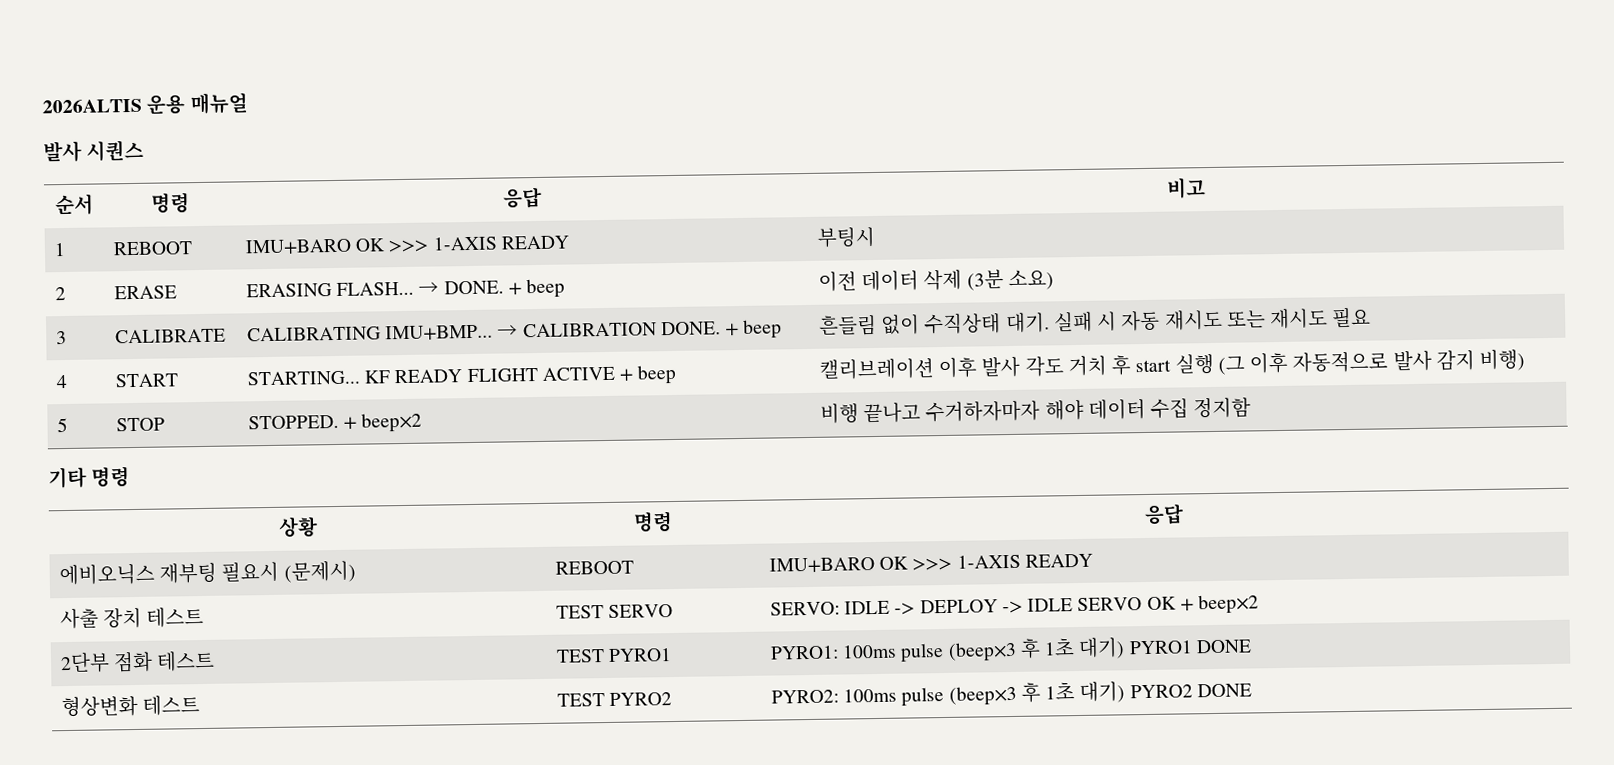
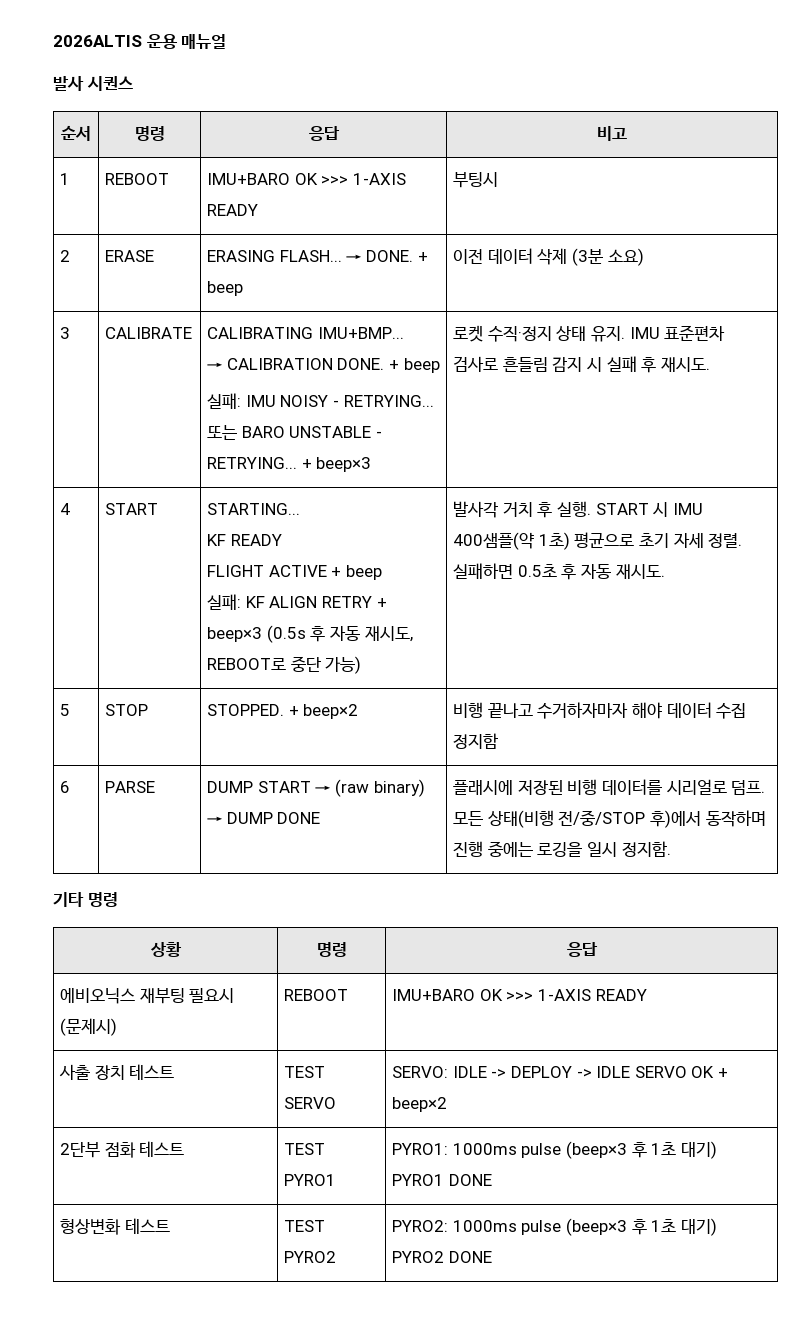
- 3 | CALIBRATE | CALIBRATING IMU+BMP... → CALIBRATION DONE. + beep | 흔들림 없이 수직상태 대기. 실패 시 자동 재시도 또는 재시도 필요
+ 3 | CALIBRATE | CALIBRATING IMU+BMP...
+ → CALIBRATION DONE. + beep
+ 실패: IMU NOISY - RETRYING... 또는 BARO UNSTABLE - RETRYING... + beep×3 | 로켓 수직·정지 상태 유지. IMU 표준편차 검사로 흔들림 감지 시 실패 후 재시도.
- 4 | START | STARTING... KF READY FLIGHT ACTIVE + beep | 캘리브레이션 이후 발사 각도 거치 후 start 실행 (그 이후 자동적으로 발사 감지 비행)
+ 4 | START | STARTING...
+ KF READY
+ FLIGHT ACTIVE + beep
+ 실패: KF ALIGN RETRY + beep×3 (0.5s 후 자동 재시도, REBOOT로 중단 가능) | 발사각 거치 후 실행. START 시 IMU 400샘플(약 1초) 평균으로 초기 자세 정렬. 실패하면 0.5초 후 자동 재시도.
+ 6 | PARSE | DUMP START → (raw binary) → DUMP DONE | 플래시에 저장된 비행 데이터를 시리얼로 덤프. 모든 상태(비행 전/중/STOP 후)에서 동작하며 진행 중에는 로깅을 일시 정지함.
- 2단부 점화 테스트 | TEST PYRO1 | PYRO1: 100ms pulse (beep×3 후 1초 대기) PYRO1 DONE
+ 2단부 점화 테스트 | TEST PYRO1 | PYRO1: 1000ms pulse (beep×3 후 1초 대기) PYRO1 DONE
- 형상변화 테스트 | TEST PYRO2 | PYRO2: 100ms pulse (beep×3 후 1초 대기) PYRO2 DONE
+ 형상변화 테스트 | TEST PYRO2 | PYRO2: 1000ms pulse (beep×3 후 1초 대기) PYRO2 DONE

